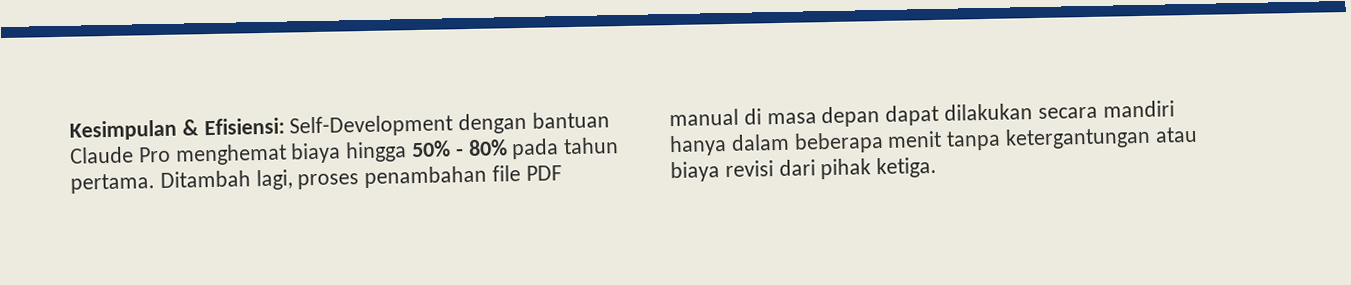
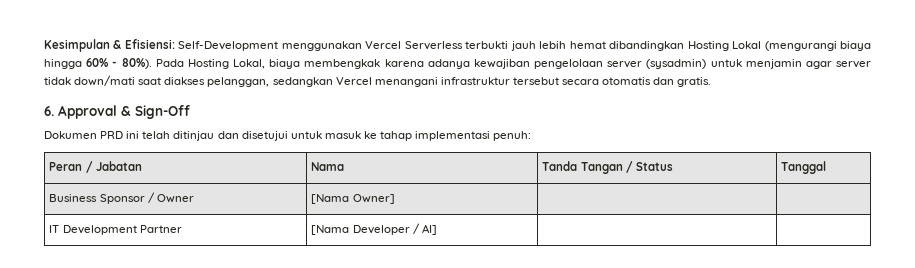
- Kesimpulan & Efisiensi: Self-Development dengan bantuan Claude Pro menghemat biaya hingga 50% - 80% pada tahun pertama. Ditambah lagi, proses penambahan file PDF manual di masa depan dapat dilakukan secara mandiri hanya dalam beberapa menit tanpa ketergantungan atau biaya revisi dari pihak ketiga.
+ Kesimpulan & Efisiensi: Self-Development menggunakan Vercel Serverless terbukti jauh lebih hemat dibandingkan Hosting Lokal (mengurangi biaya hingga 60% - 80%). Pada Hosting Lokal, biaya membengkak karena adanya kewajiban pengelolaan server (sysadmin) untuk menjamin agar server tidak down/mati saat diakses pelanggan, sedangkan Vercel menangani infrastruktur tersebut secara otomatis dan gratis.
+ 6. Approval & Sign-Off
+ Dokumen PRD ini telah ditinjau dan disetujui untuk masuk ke tahap implementasi penuh:
+ Peran / Jabatan | Nama | Tanda Tangan / Status | Tanggal
+ Business Sponsor / Owner | [Nama Owner] | |
+ IT Development Partner | [Nama Developer / AI] | |

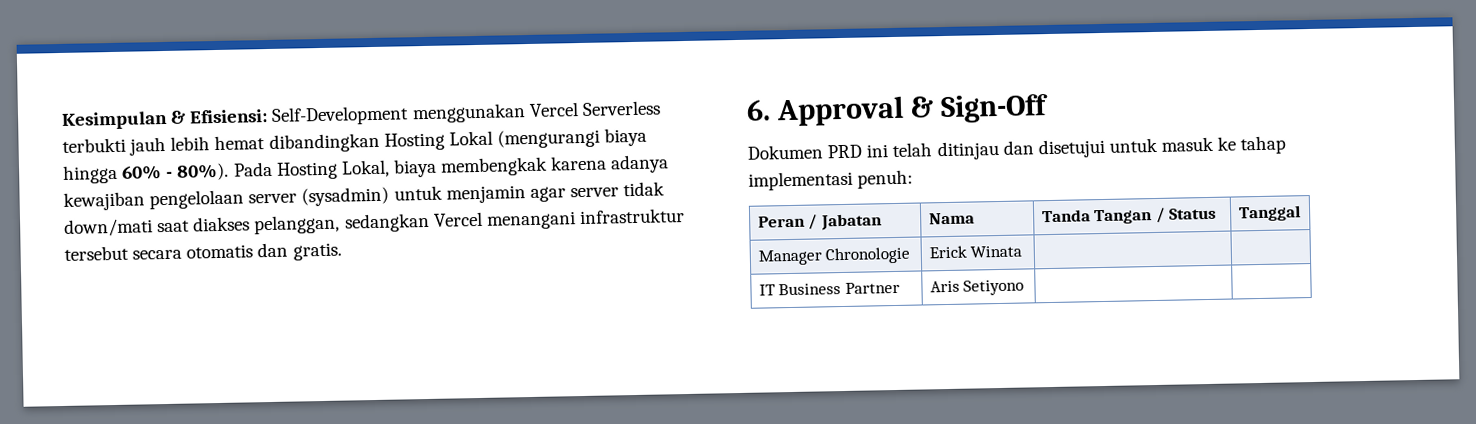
- Business Sponsor / Owner | [Nama Owner] | |
+ Manager Chronologie | Erick Winata | |
- IT Development Partner | [Nama Developer / AI] | |
+ IT Business Partner | Aris Setiyono | |

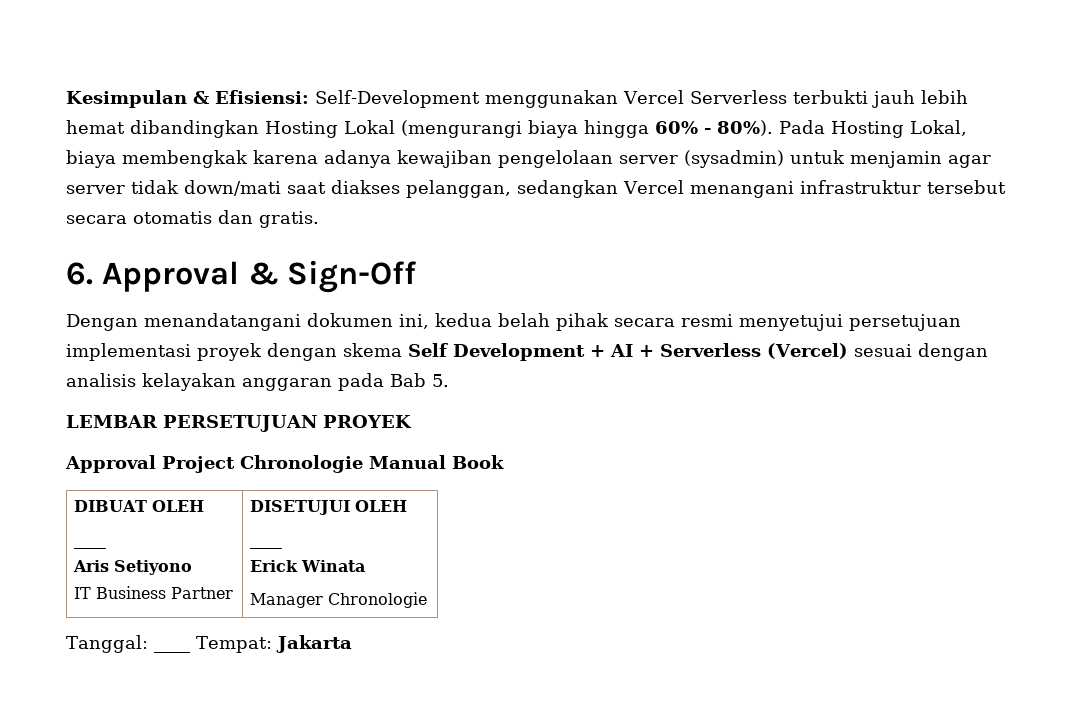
- Dokumen PRD ini telah ditinjau dan disetujui untuk masuk ke tahap implementasi penuh:
- Peran / Jabatan | Nama | Tanda Tangan / Status | Tanggal
- Manager Chronologie | Erick Winata | |
- IT Business Partner | Aris Setiyono | |
+ Dengan menandatangani dokumen ini, kedua belah pihak secara resmi menyetujui persetujuan implementasi proyek dengan skema Self Development + AI + Serverless (Vercel) sesuai dengan analisis kelayakan anggaran pada Bab 5.
+ LEMBAR PERSETUJUAN PROYEK
+ Approval Project Chronologie Manual Book
+ DIBUAT OLEH
+ ____
+ Aris Setiyono
+ IT Business Partner | DISETUJUI OLEH
+ ____
+ Erick Winata
+ Manager Chronologie
+ Tanggal: ____ Tempat: Jakarta

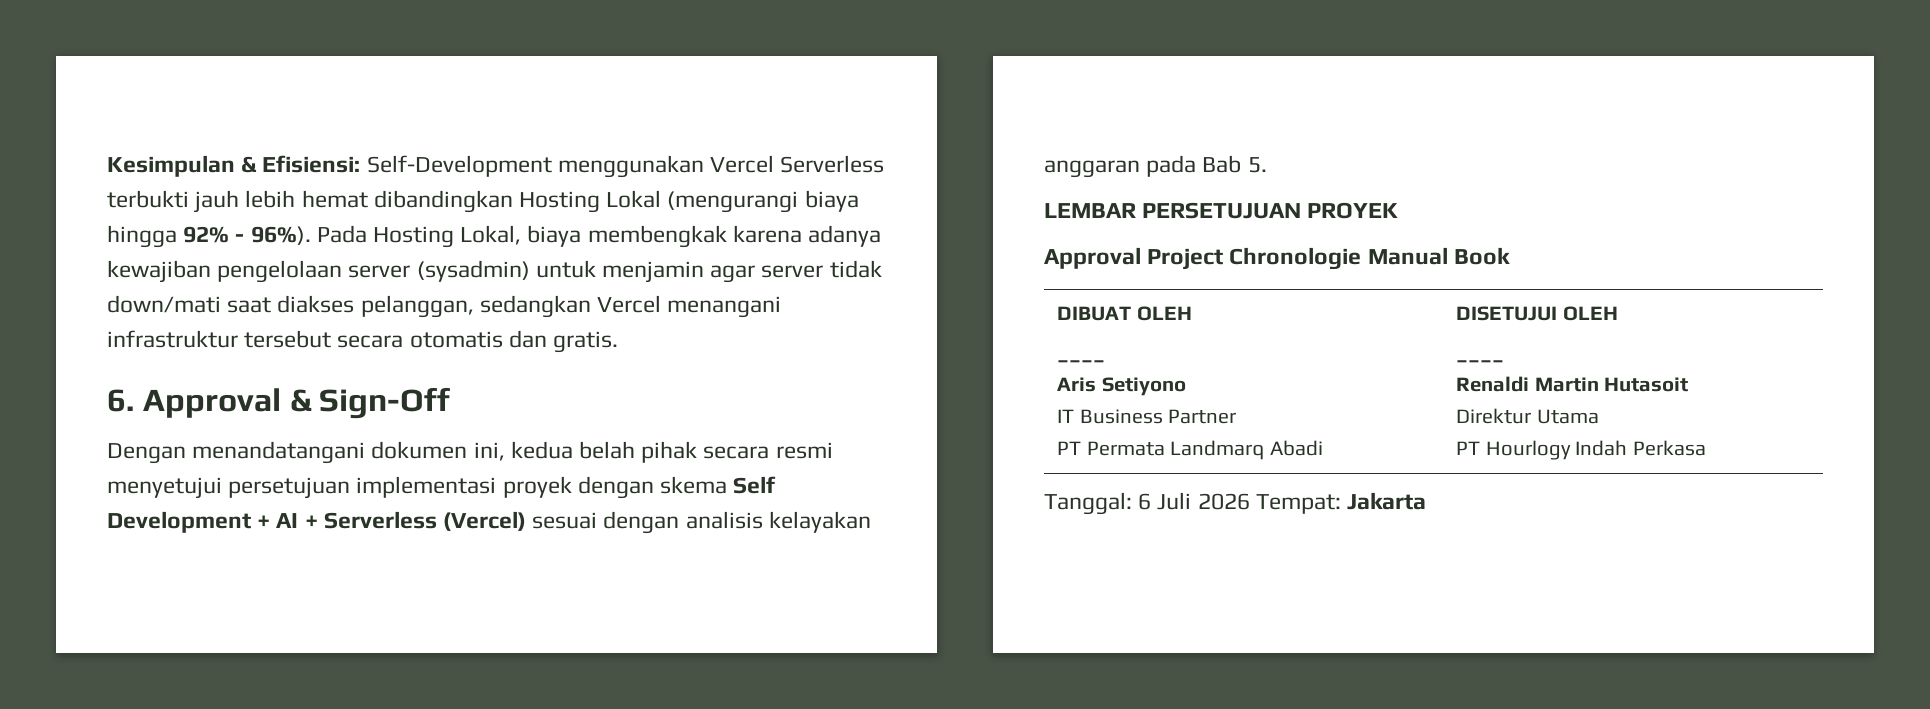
- Kesimpulan & Efisiensi: Self-Development menggunakan Vercel Serverless terbukti jauh lebih hemat dibandingkan Hosting Lokal (mengurangi biaya hingga 60% - 80%).
+ Kesimpulan & Efisiensi: Self-Development menggunakan Vercel Serverless terbukti jauh lebih hemat dibandingkan Hosting Lokal (mengurangi biaya hingga 92% - 96%).
  DIBUAT OLEH
  ____
  Aris Setiyono
- IT Business Partner | DISETUJUI OLEH
+ IT Business Partner
+ PT Permata Landmarq Abadi | DISETUJUI OLEH
  ____
- Erick Winata
- Manager Chronologie
- Tanggal: ____ Tempat: Jakarta
+ Renaldi Martin Hutasoit
+ Direktur Utama
+ PT Hourlogy Indah Perkasa
+ Tanggal: 6 Juli 2026 Tempat: Jakarta

